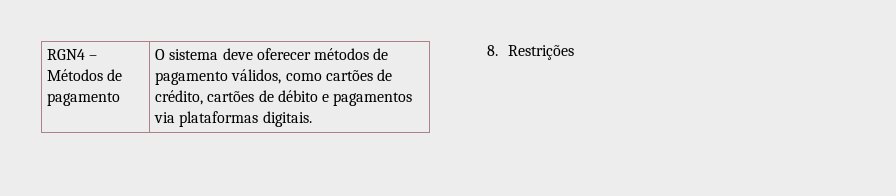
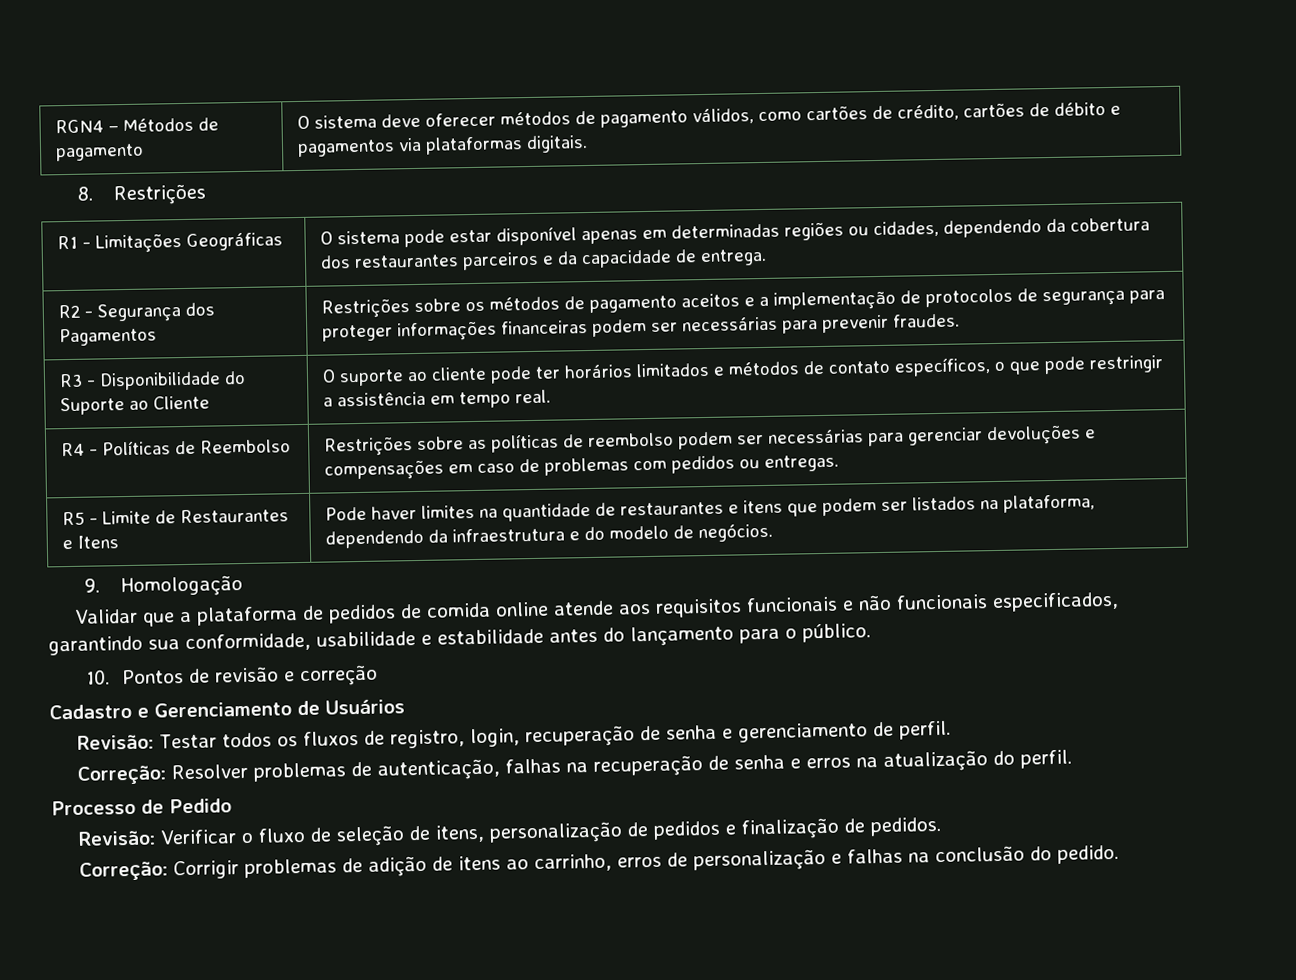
+ R1 - Limitações Geográficas | O sistema pode estar disponível apenas em determinadas regiões ou cidades, dependendo da cobertura dos restaurantes parceiros e da capacidade de entrega.
+ R2 - Segurança dos Pagamentos | Restrições sobre os métodos de pagamento aceitos e a implementação de protocolos de segurança para proteger informações financeiras podem ser necessárias para prevenir fraudes.
+ R3 - Disponibilidade do Suporte ao Cliente | O suporte ao cliente pode ter horários limitados e métodos de contato específicos, o que pode restringir a assistência em tempo real.
+ R4 - Políticas de Reembolso | Restrições sobre as políticas de reembolso podem ser necessárias para gerenciar devoluções e compensações em caso de problemas com pedidos ou entregas.
+ R5 - Limite de Restaurantes e Itens | Pode haver limites na quantidade de restaurantes e itens que podem ser listados na plataforma, dependendo da infraestrutura e do modelo de negócios.
+ 9. Homologação
+ Validar que a plataforma de pedidos de comida online atende aos requisitos funcionais e não funcionais especificados, garantindo sua conformidade, usabilidade e estabilidade antes do lançamento para o público.
+ 10. Pontos de revisão e correção
+ Cadastro e Gerenciamento de Usuários
+ Revisão: Testar todos os fluxos de registro, login, recuperação de senha e gerenciamento de perfil.
+ Correção: Resolver problemas de autenticação, falhas na recuperação de senha e erros na atualização do perfil.
+ Processo de Pedido
+ Revisão: Verificar o fluxo de seleção de itens, personalização de pedidos e finalização de pedidos.
+ Correção: Corrigir problemas de adição de itens ao carrinho, erros de personalização e falhas na conclusão do pedido.

